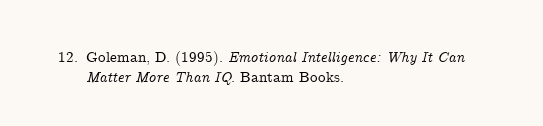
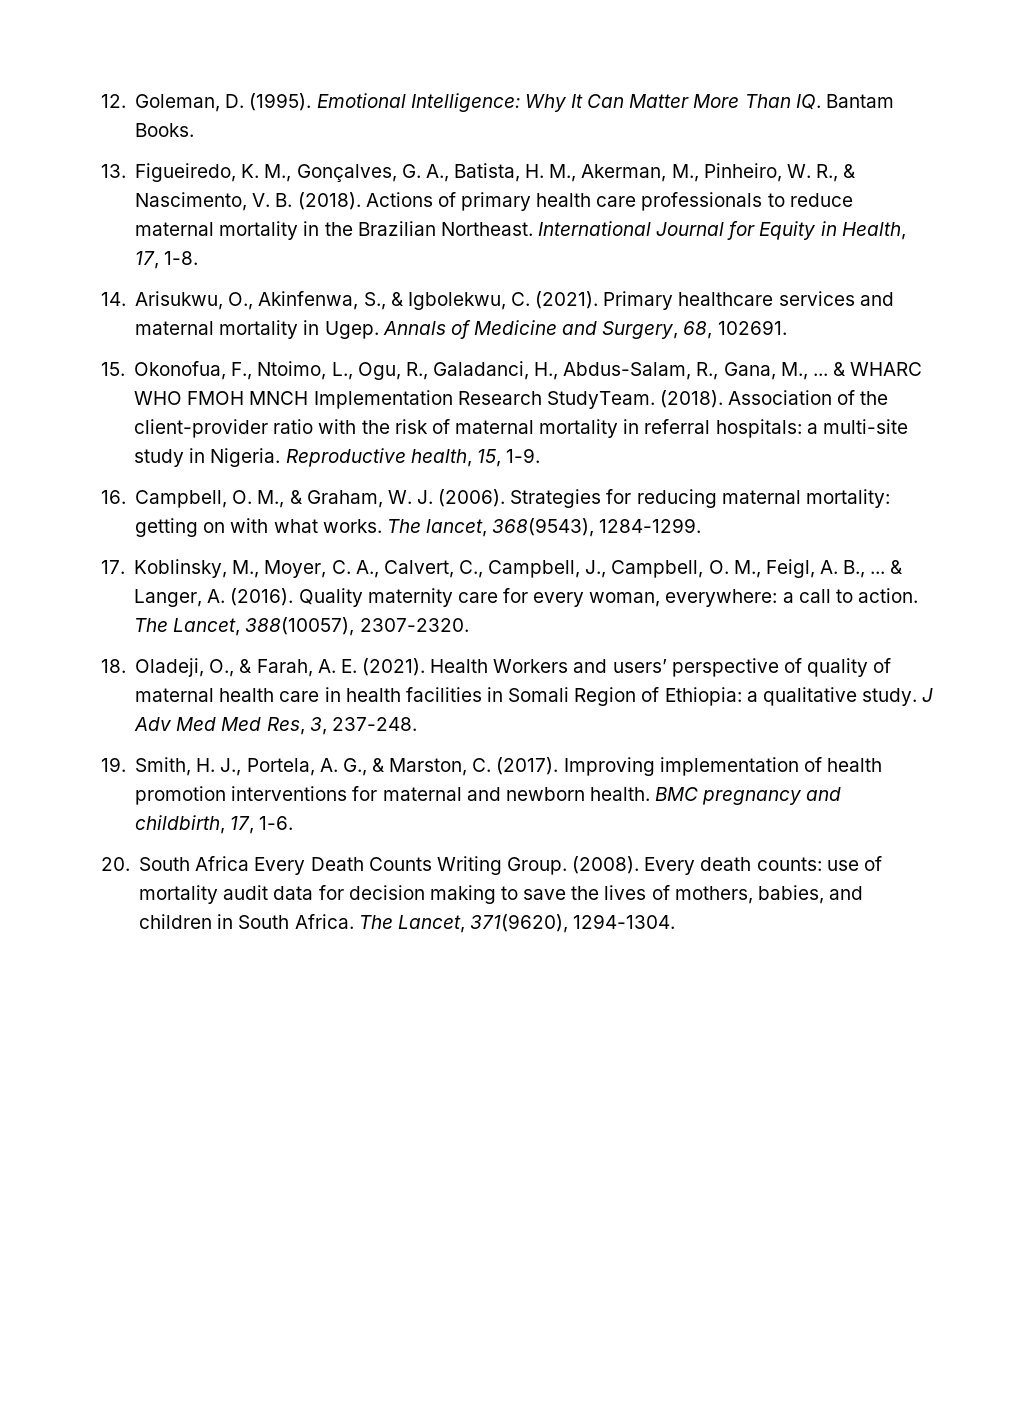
+ 13. Figueiredo, K. M., Gonçalves, G. A., Batista, H. M., Akerman, M., Pinheiro, W. R., & Nascimento, V. B. (2018). Actions of primary health care professionals to reduce maternal mortality in the Brazilian Northeast. International Journal for Equity in Health, 17, 1-8.
+ 14. Arisukwu, O., Akinfenwa, S., & Igbolekwu, C. (2021). Primary healthcare services and maternal mortality in Ugep. Annals of Medicine and Surgery, 68, 102691.
+ 15. Okonofua, F., Ntoimo, L., Ogu, R., Galadanci, H., Abdus-Salam, R., Gana, M., ... & WHARC WHO FMOH MNCH Implementation Research StudyTeam. (2018). Association of the client-provider ratio with the risk of maternal mortality in referral hospitals: a multi-site study in Nigeria. Reproductive health, 15, 1-9.
+ 16. Campbell, O. M., & Graham, W. J. (2006). Strategies for reducing maternal mortality: getting on with what works. The lancet, 368(9543), 1284-1299.
+ 17. Koblinsky, M., Moyer, C. A., Calvert, C., Campbell, J., Campbell, O. M., Feigl, A. B., ... & Langer, A. (2016). Quality maternity care for every woman, everywhere: a call to action. The Lancet, 388(10057), 2307-2320.
+ 18. Oladeji, O., & Farah, A. E. (2021). Health Workers and users’ perspective of quality of maternal health care in health facilities in Somali Region of Ethiopia: a qualitative study. J Adv Med Med Res, 3, 237-248.
+ 19. Smith, H. J., Portela, A. G., & Marston, C. (2017). Improving implementation of health promotion interventions for maternal and newborn health. BMC pregnancy and childbirth, 17, 1-6.
+ 20. South Africa Every Death Counts Writing Group. (2008). Every death counts: use of mortality audit data for decision making to save the lives of mothers, babies, and children in South Africa. The Lancet, 371(9620), 1294-1304.

